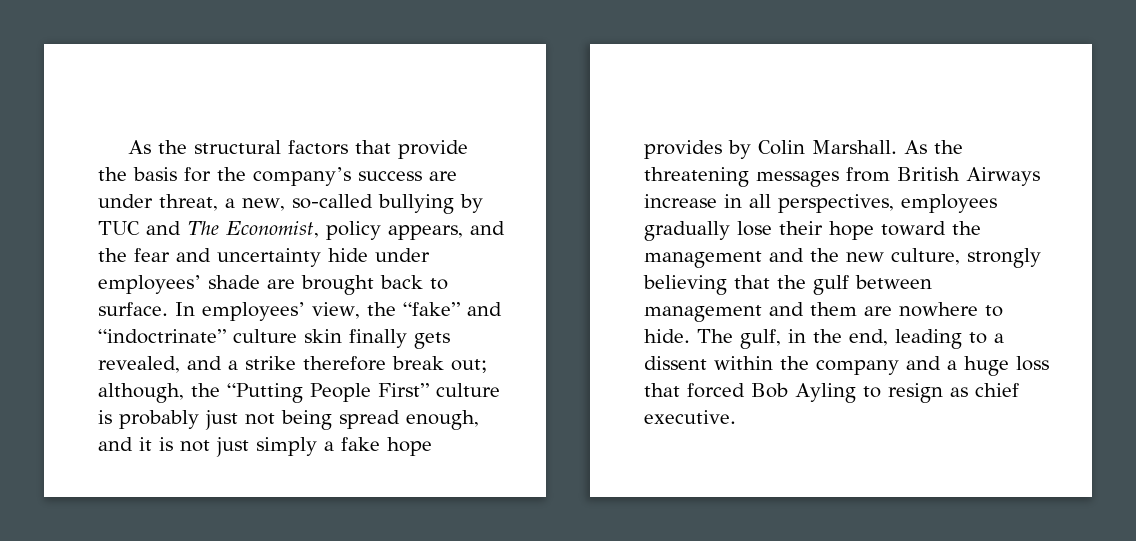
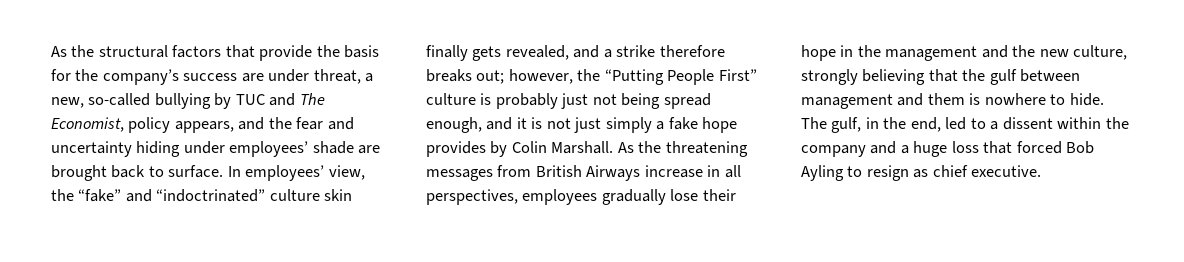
- As the structural factors that provide the basis for the company’s success are under threat, a new, so-called bullying by TUC and The Economist, policy appears, and the fear and uncertainty hide under employees’ shade are brought back to surface.
+ As the structural factors that provide the basis for the company’s success are under threat, a new, so-called bullying by TUC and The Economist, policy appears, and the fear and uncertainty hiding under employees’ shade are brought back to surface.
- In employees’ view, the “fake” and “indoctrinate” culture skin finally gets revealed, and a strike therefore break out; although, the “Putting People First” culture is probably just not being spread enough, and it is not just simply a fake hope provides by Colin Marshall.
+ In employees’ view, the “fake” and “indoctrinated” culture skin finally gets revealed, and a strike therefore breaks out; however, the “Putting People First” culture is probably just not being spread enough, and it is not just simply a fake hope provides by Colin Marshall.
- As the threatening messages from British Airways increase in all perspectives, employees gradually lose their hope toward the management and the new culture, strongly believing that the gulf between management and them are nowhere to hide.
+ As the threatening messages from British Airways increase in all perspectives, employees gradually lose their hope in the management and the new culture, strongly believing that the gulf between management and them is nowhere to hide.
- The gulf, in the end, leading to a dissent within the company and a huge loss that forced Bob Ayling to resign as chief executive.
+ The gulf, in the end, led to a dissent within the company and a huge loss that forced Bob Ayling to resign as chief executive.

